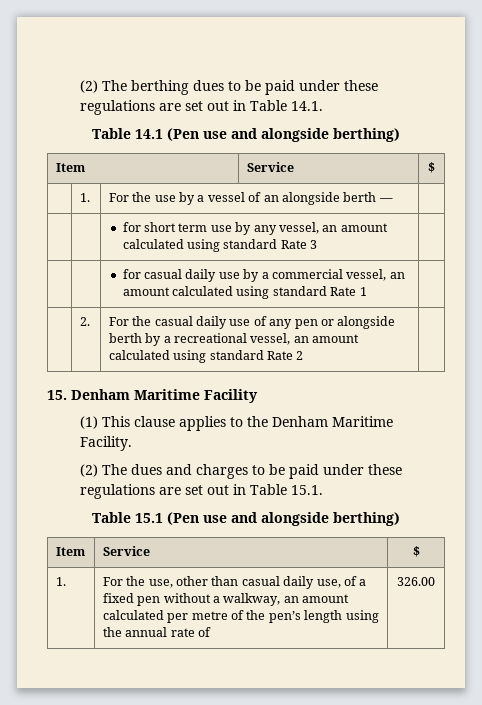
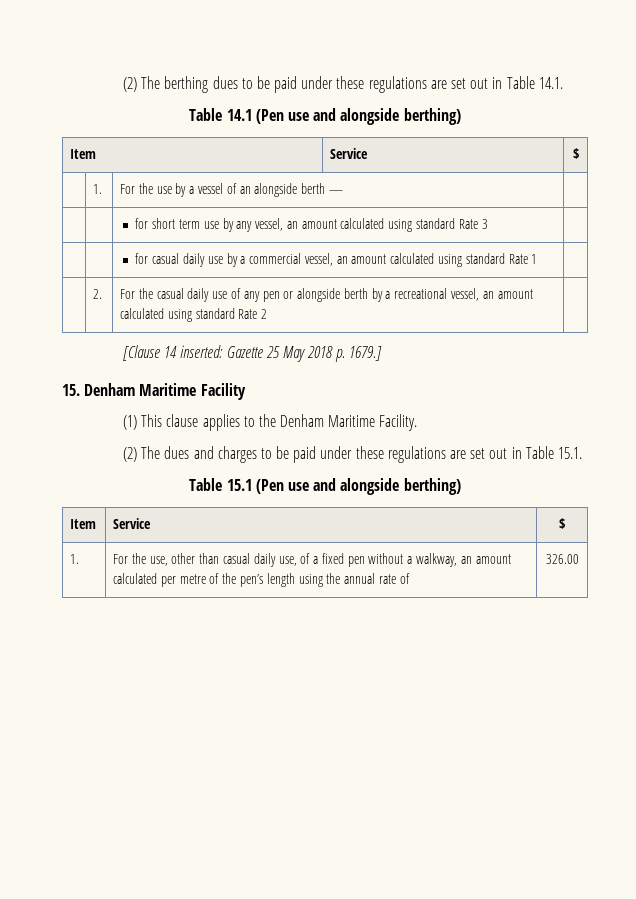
+ [Clause 14 inserted: Gazette 25 May 2018 p. 1679.]

